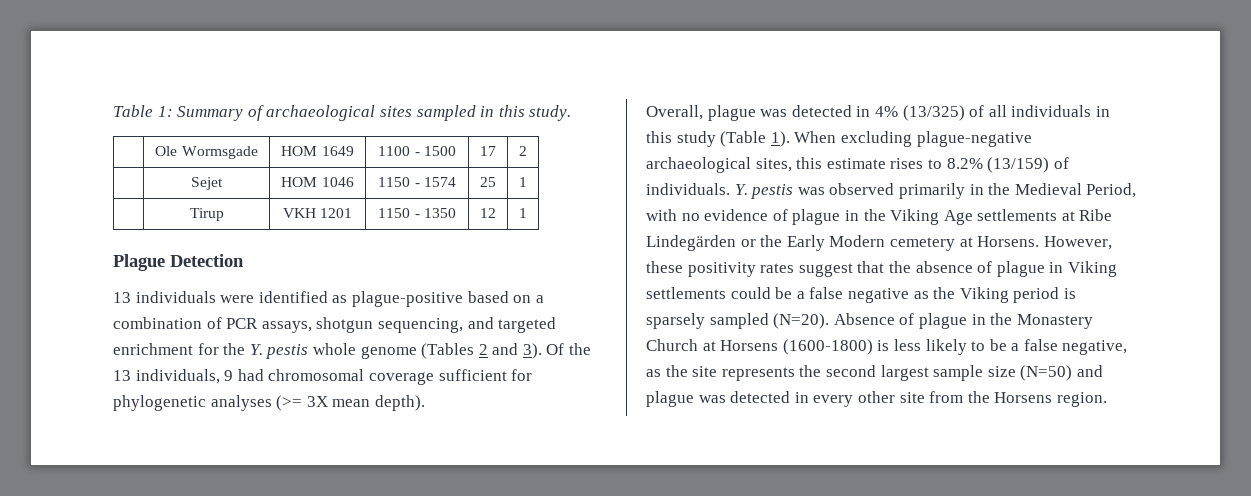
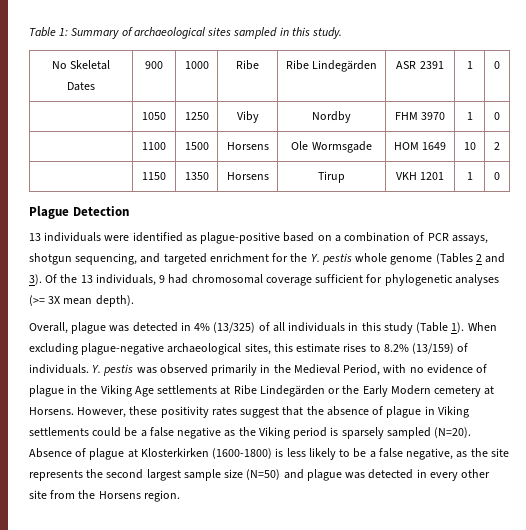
- | Ole Wormsgade | HOM 1649 | 1100 - 1500 | 17 | 2
- | Sejet | HOM 1046 | 1150 - 1574 | 25 | 1
- | Tirup | VKH 1201 | 1150 - 1350 | 12 | 1
+ No Skeletal Dates | 900 | 1000 | Ribe | Ribe Lindegärden | ASR 2391 | 1 | 0
+ | 1050 | 1250 | Viby | Nordby | FHM 3970 | 1 | 0
+ | 1100 | 1500 | Horsens | Ole Wormsgade | HOM 1649 | 10 | 2
+ | 1150 | 1350 | Horsens | Tirup | VKH 1201 | 1 | 0
- Absence of plague in the Monastery Church at Horsens (1600-1800) is less likely to be a false negative, as the site represents the second largest sample size (N=50) and plague was detected in every other site from the Horsens region.
+ Absence of plague at Klosterkirken (1600-1800) is less likely to be a false negative, as the site represents the second largest sample size (N=50) and plague was detected in every other site from the Horsens region.

